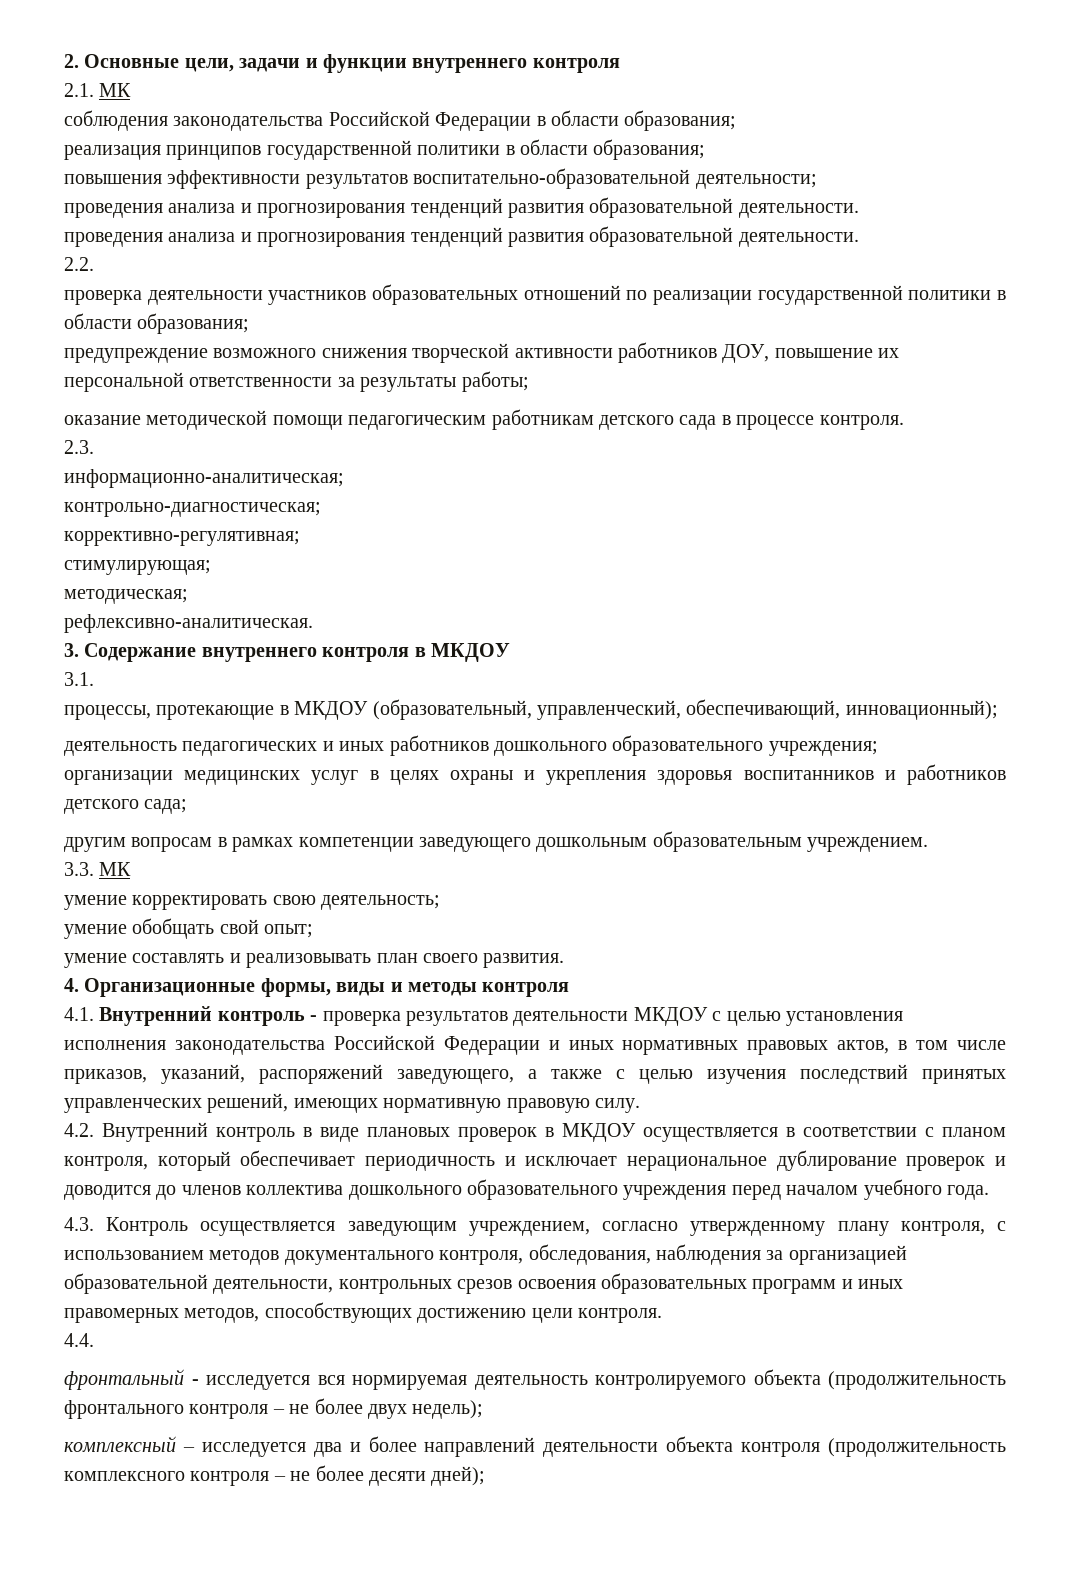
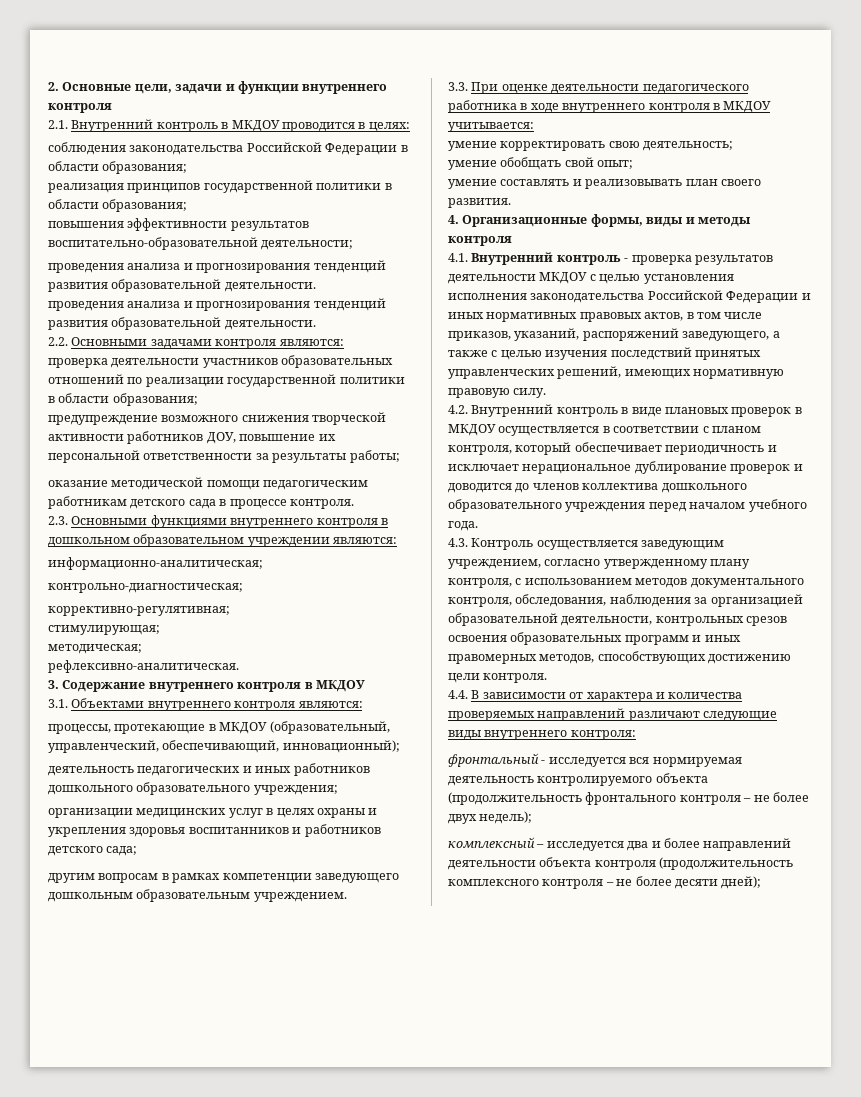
- 2.1. МК
+ 2.1. Внутренний контроль в МКДОУ проводится в целях:
- 2.2.
+ 2.2. Основными задачами контроля являются:
- 2.3.
+ 2.3. Основными функциями внутреннего контроля в дошкольном образовательном учреждении являются:
- 3.1.
+ 3.1. Объектами внутреннего контроля являются:
- 3.3. МК
+ 3.3. При оценке деятельности педагогического работника в ходе внутреннего контроля в МКДОУ учитывается:
- 4.4.
+ 4.4. В зависимости от характера и количества проверяемых направлений различают следующие виды внутреннего контроля:

